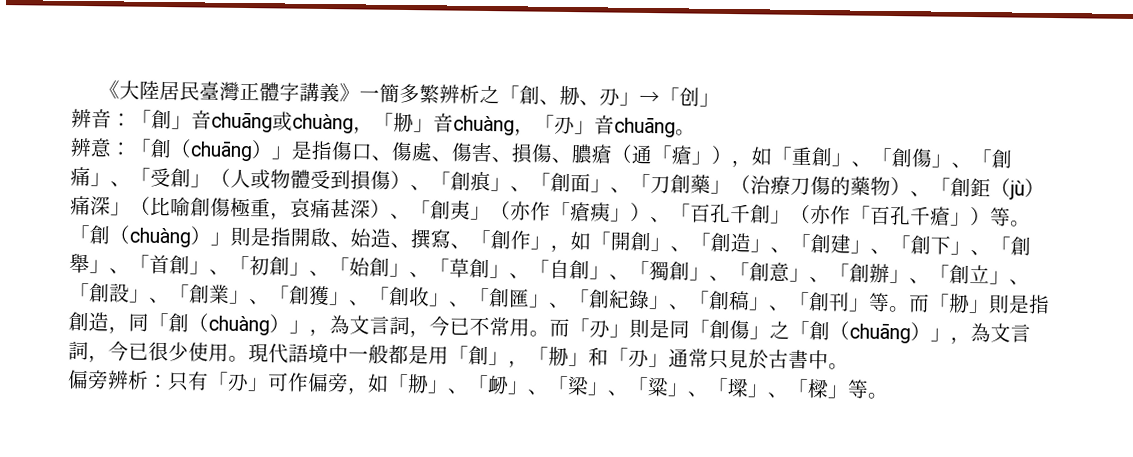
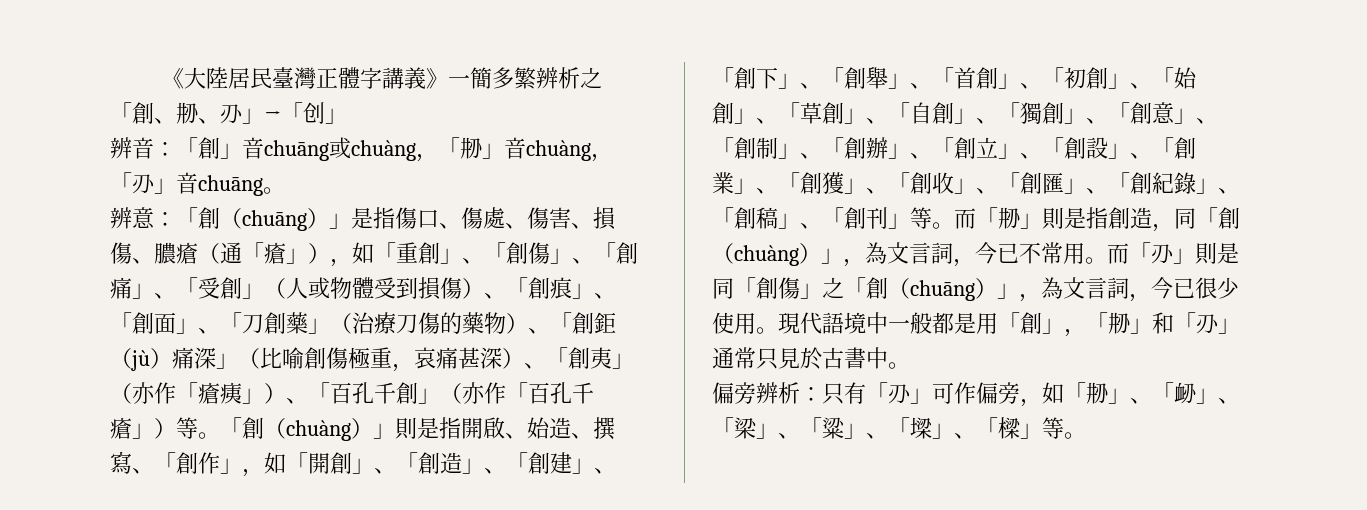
- 「創（chuàng）」則是指開啟、始造、撰寫、「創作」，如「開創」、「創造」、「創建」、「創下」、「創舉」、「首創」、「初創」、「始創」、「草創」、「自創」、「獨創」、「創意」、「創辦」、「創立」、「創設」、「創業」、「創獲」、「創收」、「創匯」、「創紀錄」、「創稿」、「創刊」等。
+ 「創（chuàng）」則是指開啟、始造、撰寫、「創作」，如「開創」、「創造」、「創建」、「創下」、「創舉」、「首創」、「初創」、「始創」、「草創」、「自創」、「獨創」、「創意」、「創制」、「創辦」、「創立」、「創設」、「創業」、「創獲」、「創收」、「創匯」、「創紀錄」、「創稿」、「創刊」等。

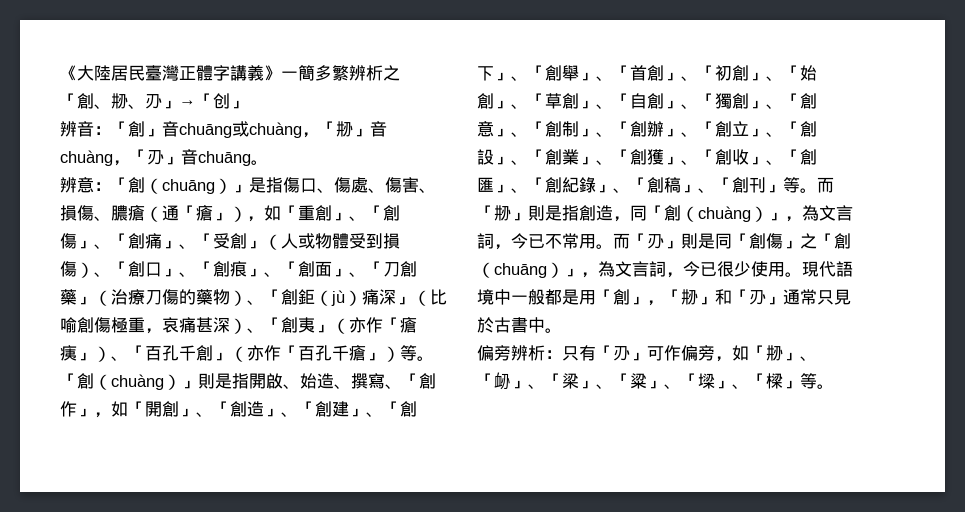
- 「創（chuāng）」是指傷口、傷處、傷害、損傷、膿瘡（通「瘡」），如「重創」、「創傷」、「創痛」、「受創」（人或物體受到損傷）、「創痕」、「創面」、「刀創藥」（治療刀傷的藥物）、「創鉅（jù）痛深」（比喻創傷極重，哀痛甚深）、「創夷」（亦作「瘡痍」）、「百孔千創」（亦作「百孔千瘡」）等。
+ 「創（chuāng）」是指傷口、傷處、傷害、損傷、膿瘡（通「瘡」），如「重創」、「創傷」、「創痛」、「受創」（人或物體受到損傷）、「創口」、「創痕」、「創面」、「刀創藥」（治療刀傷的藥物）、「創鉅（jù）痛深」（比喻創傷極重，哀痛甚深）、「創夷」（亦作「瘡痍」）、「百孔千創」（亦作「百孔千瘡」）等。

